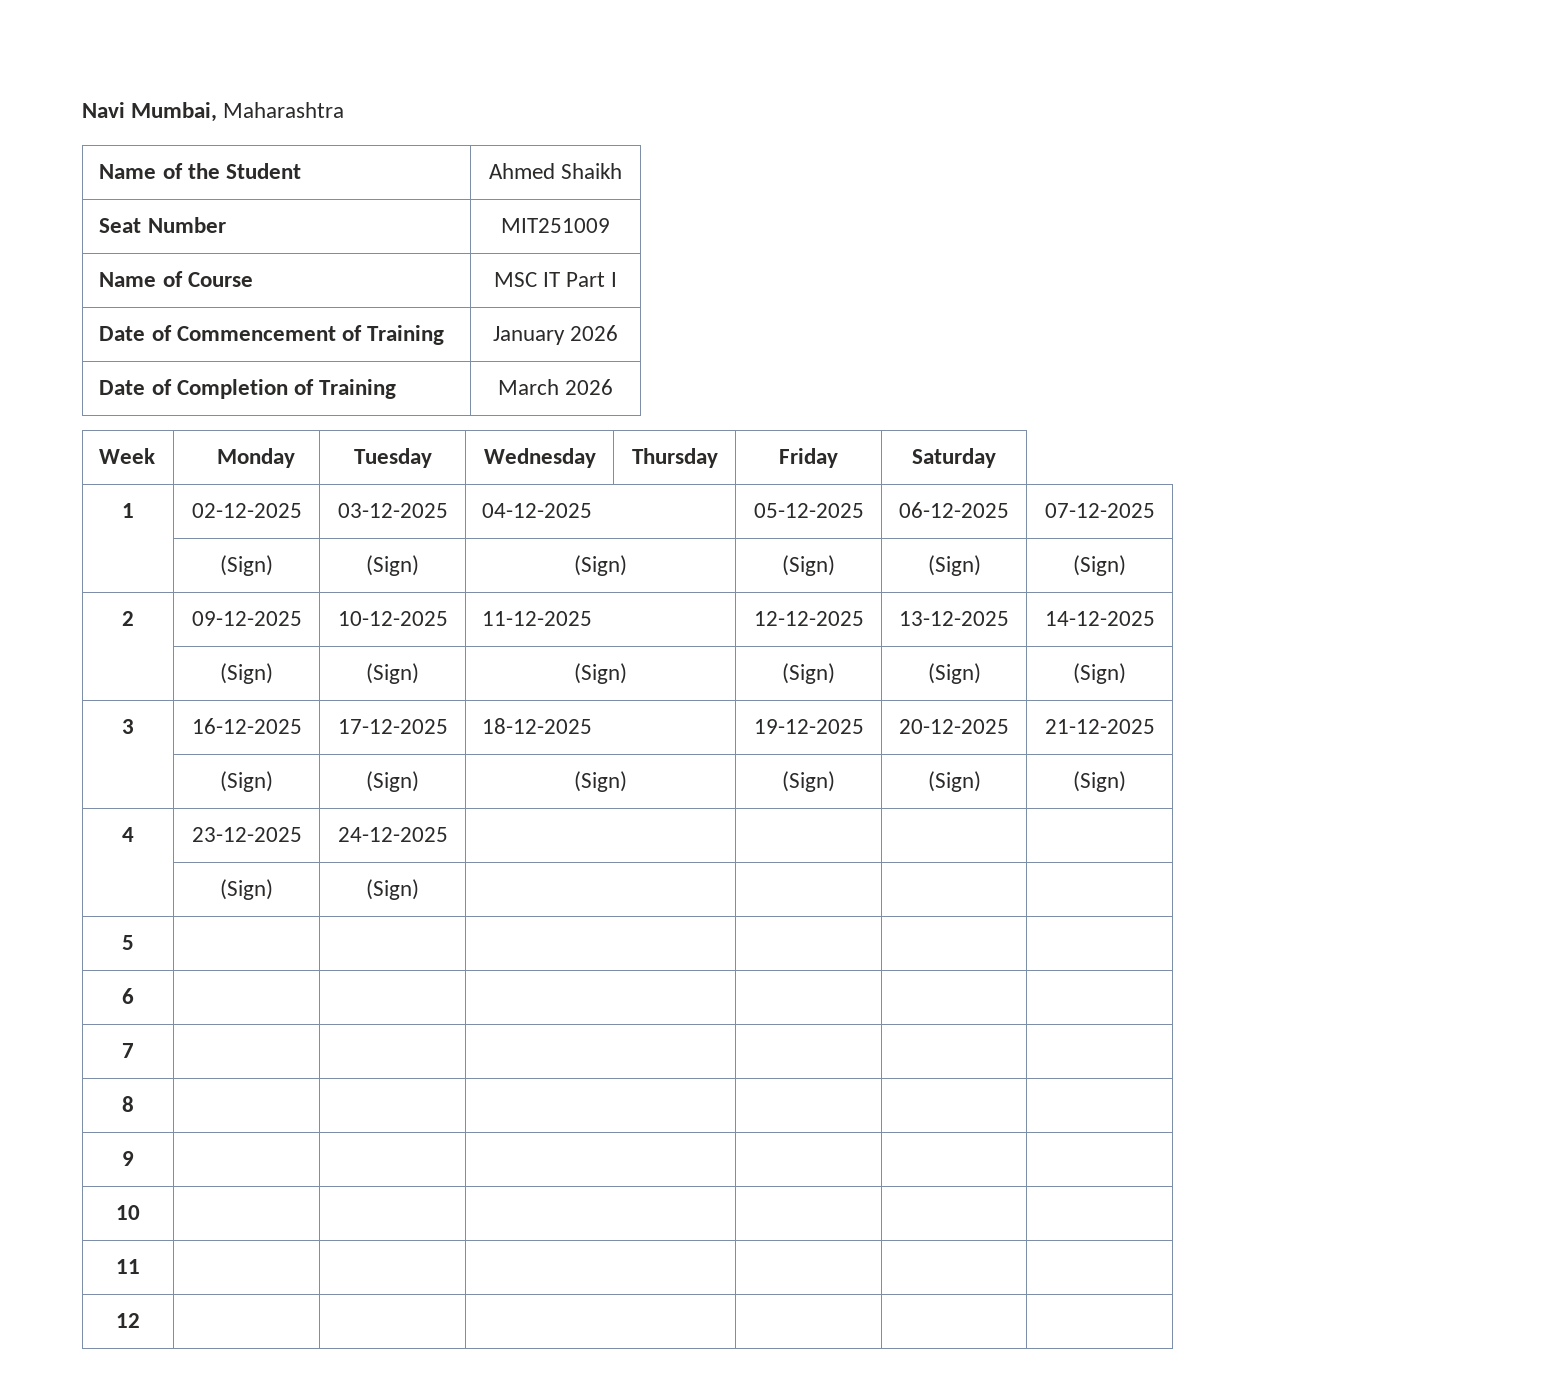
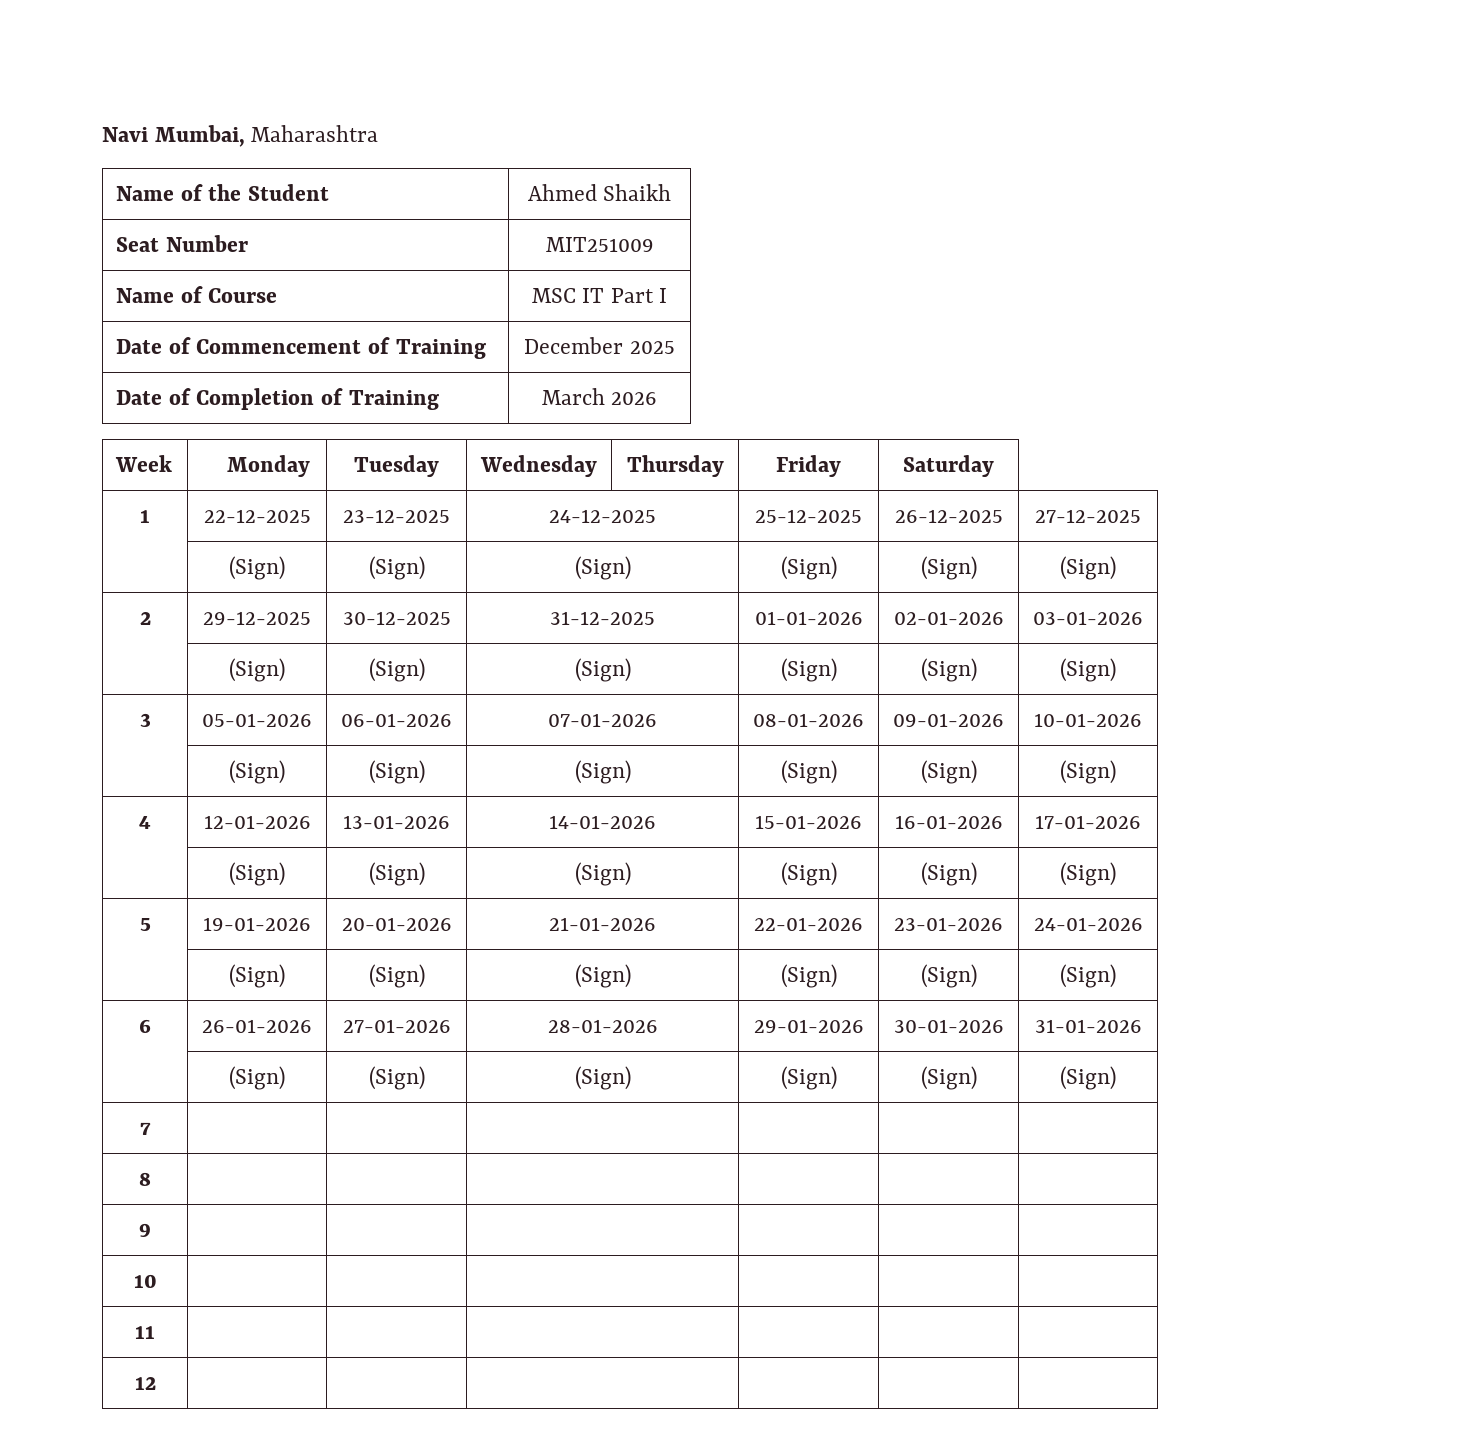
- Date of Commencement of Training | January 2026
+ Date of Commencement of Training | December 2025
- 1 | 02-12-2025 | 03-12-2025 | 04-12-2025 | 05-12-2025 | 06-12-2025 | 07-12-2025
+ 1 | 22-12-2025 | 23-12-2025 | 24-12-2025 | 25-12-2025 | 26-12-2025 | 27-12-2025
- 2 | 09-12-2025 | 10-12-2025 | 11-12-2025 | 12-12-2025 | 13-12-2025 | 14-12-2025
+ 2 | 29-12-2025 | 30-12-2025 | 31-12-2025 | 01-01-2026 | 02-01-2026 | 03-01-2026
- 3 | 16-12-2025 | 17-12-2025 | 18-12-2025 | 19-12-2025 | 20-12-2025 | 21-12-2025
+ 3 | 05-01-2026 | 06-01-2026 | 07-01-2026 | 08-01-2026 | 09-01-2026 | 10-01-2026
- 4 | 23-12-2025 | 24-12-2025 | | | |
- | (Sign) | (Sign) | | | |
- 5 | | | | | |
- 6 | | | | | |
+ 4 | 12-01-2026 | 13-01-2026 | 14-01-2026 | 15-01-2026 | 16-01-2026 | 17-01-2026
+ | (Sign) | (Sign) | (Sign) | (Sign) | (Sign) | (Sign)
+ 5 | 19-01-2026 | 20-01-2026 | 21-01-2026 | 22-01-2026 | 23-01-2026 | 24-01-2026
+ | (Sign) | (Sign) | (Sign) | (Sign) | (Sign) | (Sign)
+ 6 | 26-01-2026 | 27-01-2026 | 28-01-2026 | 29-01-2026 | 30-01-2026 | 31-01-2026
+ | (Sign) | (Sign) | (Sign) | (Sign) | (Sign) | (Sign)

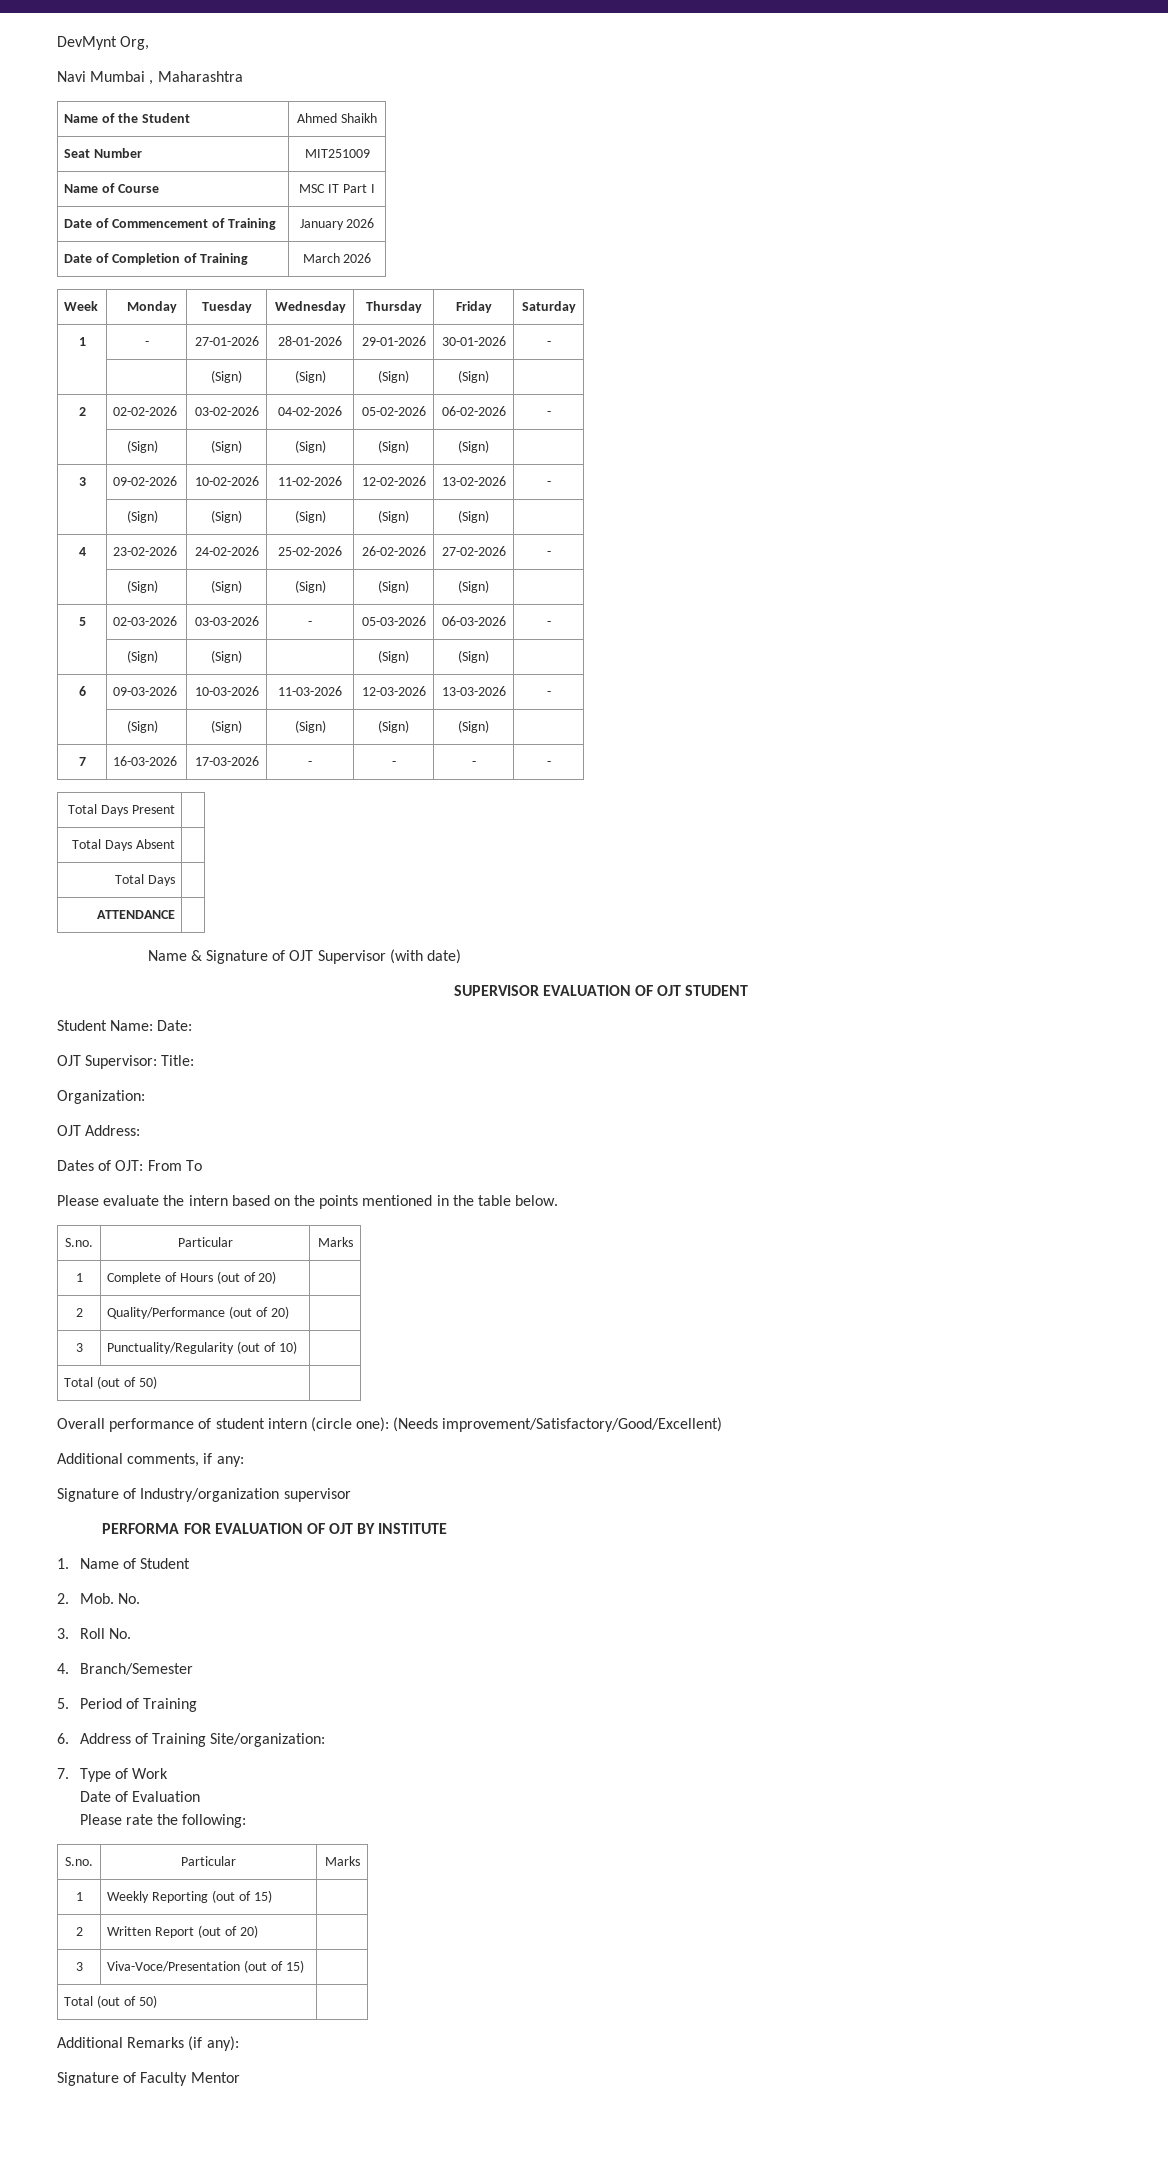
- Navi Mumbai, Maharashtra
+ DevMynt Org,
+ Navi Mumbai , Maharashtra
- Date of Commencement of Training | December 2025
+ Date of Commencement of Training | January 2026
- 1 | 22-12-2025 | 23-12-2025 | 24-12-2025 | 25-12-2025 | 26-12-2025 | 27-12-2025
- | (Sign) | (Sign) | (Sign) | (Sign) | (Sign) | (Sign)
- 2 | 29-12-2025 | 30-12-2025 | 31-12-2025 | 01-01-2026 | 02-01-2026 | 03-01-2026
- | (Sign) | (Sign) | (Sign) | (Sign) | (Sign) | (Sign)
- 3 | 05-01-2026 | 06-01-2026 | 07-01-2026 | 08-01-2026 | 09-01-2026 | 10-01-2026
- | (Sign) | (Sign) | (Sign) | (Sign) | (Sign) | (Sign)
- 4 | 12-01-2026 | 13-01-2026 | 14-01-2026 | 15-01-2026 | 16-01-2026 | 17-01-2026
- | (Sign) | (Sign) | (Sign) | (Sign) | (Sign) | (Sign)
- 5 | 19-01-2026 | 20-01-2026 | 21-01-2026 | 22-01-2026 | 23-01-2026 | 24-01-2026
- | (Sign) | (Sign) | (Sign) | (Sign) | (Sign) | (Sign)
- 6 | 26-01-2026 | 27-01-2026 | 28-01-2026 | 29-01-2026 | 30-01-2026 | 31-01-2026
- | (Sign) | (Sign) | (Sign) | (Sign) | (Sign) | (Sign)
- 7 | | | | | |
- 8 | | | | | |
- 9 | | | | | |
- 10 | | | | | |
- 11 | | | | | |
- 12 | | | | | |
+ 1 | - | 27-01-2026 | 28-01-2026 | 29-01-2026 | 30-01-2026 | -
+ | | (Sign) | (Sign) | (Sign) | (Sign) |
+ 2 | 02-02-2026 | 03-02-2026 | 04-02-2026 | 05-02-2026 | 06-02-2026 | -
+ | (Sign) | (Sign) | (Sign) | (Sign) | (Sign) |
+ 3 | 09-02-2026 | 10-02-2026 | 11-02-2026 | 12-02-2026 | 13-02-2026 | -
+ | (Sign) | (Sign) | (Sign) | (Sign) | (Sign) |
+ 4 | 23-02-2026 | 24-02-2026 | 25-02-2026 | 26-02-2026 | 27-02-2026 | -
+ | (Sign) | (Sign) | (Sign) | (Sign) | (Sign) |
+ 5 | 02-03-2026 | 03-03-2026 | - | 05-03-2026 | 06-03-2026 | -
+ | (Sign) | (Sign) | | (Sign) | (Sign) |
+ 6 | 09-03-2026 | 10-03-2026 | 11-03-2026 | 12-03-2026 | 13-03-2026 | -
+ | (Sign) | (Sign) | (Sign) | (Sign) | (Sign) |
+ 7 | 16-03-2026 | 17-03-2026 | - | - | - | -
+ Total Days Present |
+ Total Days Absent |
+ Total Days |
+ ATTENDANCE |
+ Name & Signature of OJT Supervisor (with date)
+ SUPERVISOR EVALUATION OF OJT STUDENT
+ Student Name: Date:
+ OJT Supervisor: Title:
+ Organization:
+ OJT Address:
+ Dates of OJT: From To
+ Please evaluate the intern based on the points mentioned in the table below.
+ S.no. | Particular | Marks
+ 1 | Complete of Hours (out of 20) |
+ 2 | Quality/Performance (out of 20) |
+ 3 | Punctuality/Regularity (out of 10) |
+ Total (out of 50) |
+ Overall performance of student intern (circle one): (Needs improvement/Satisfactory/Good/Excellent)
+ Additional comments, if any:
+ Signature of Industry/organization supervisor
+ PERFORMA FOR EVALUATION OF OJT BY INSTITUTE
+ 1. Name of Student
+ 2. Mob. No.
+ 3. Roll No.
+ 4. Branch/Semester
+ 5. Period of Training
+ 6. Address of Training Site/organization:
+ 7. Type of Work
+ Date of Evaluation
+ Please rate the following:
+ S.no. | Particular | Marks
+ 1 | Weekly Reporting (out of 15) |
+ 2 | Written Report (out of 20) |
+ 3 | Viva-Voce/Presentation (out of 15) |
+ Total (out of 50) |
+ Additional Remarks (if any):
+ Signature of Faculty Mentor

